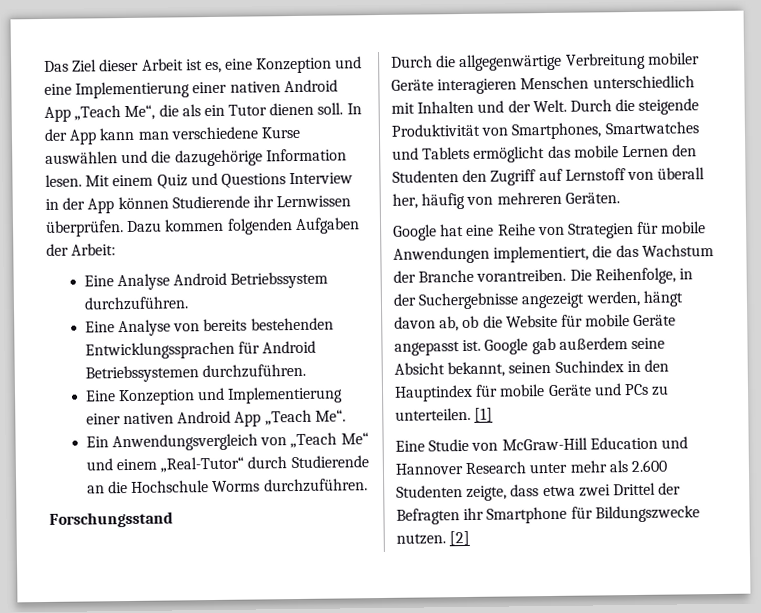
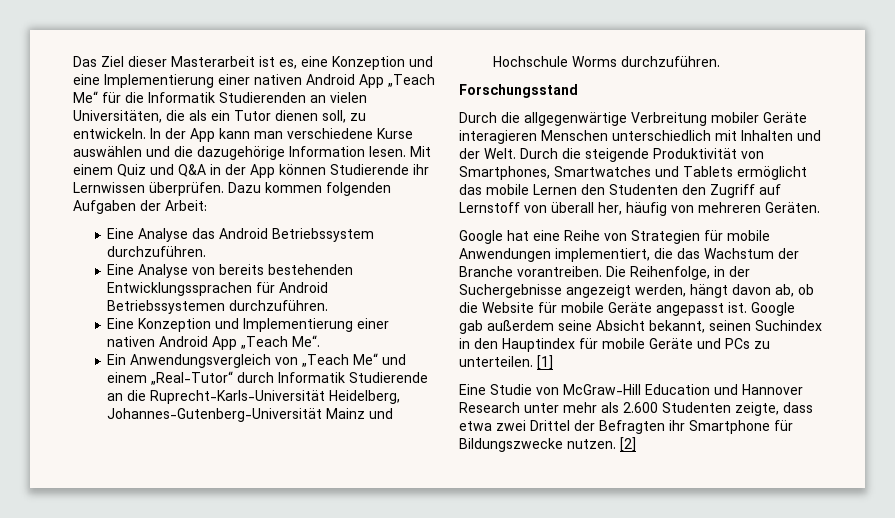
- Das Ziel dieser Arbeit ist es, eine Konzeption und eine Implementierung einer nativen Android App „Teach Me“, die als ein Tutor dienen soll.
+ Das Ziel dieser Masterarbeit ist es, eine Konzeption und eine Implementierung einer nativen Android App „Teach Me“ für die Informatik Studierenden an vielen Universitäten, die als ein Tutor dienen soll, zu entwickeln.
- Mit einem Quiz und Questions Interview in der App können Studierende ihr Lernwissen überprüfen.
+ Mit einem Quiz und Q&A in der App können Studierende ihr Lernwissen überprüfen.
- Eine Analyse Android Betriebssystem durchzuführen.
+ Eine Analyse das Android Betriebssystem durchzuführen.
- Ein Anwendungsvergleich von „Teach Me“ und einem „Real-Tutor“ durch Studierende an die Hochschule Worms durchzuführen.
+ Ein Anwendungsvergleich von „Teach Me“ und einem „Real-Tutor“ durch Informatik Studierende an die Ruprecht-Karls-Universität Heidelberg, Johannes-Gutenberg-Universität Mainz und Hochschule Worms durchzuführen.

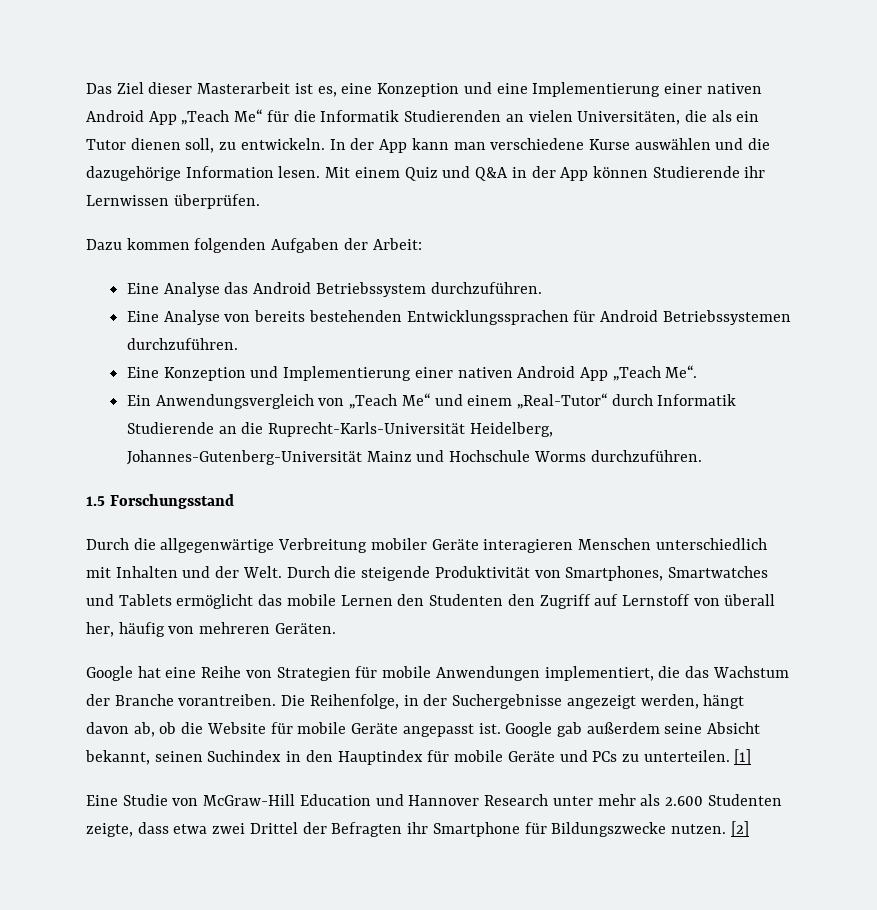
- Mit einem Quiz und Q&A in der App können Studierende ihr Lernwissen überprüfen. Dazu kommen folgenden Aufgaben der Arbeit:
+ Mit einem Quiz und Q&A in der App können Studierende ihr Lernwissen überprüfen.
+ Dazu kommen folgenden Aufgaben der Arbeit:
- Forschungsstand
+ 1.5 Forschungsstand

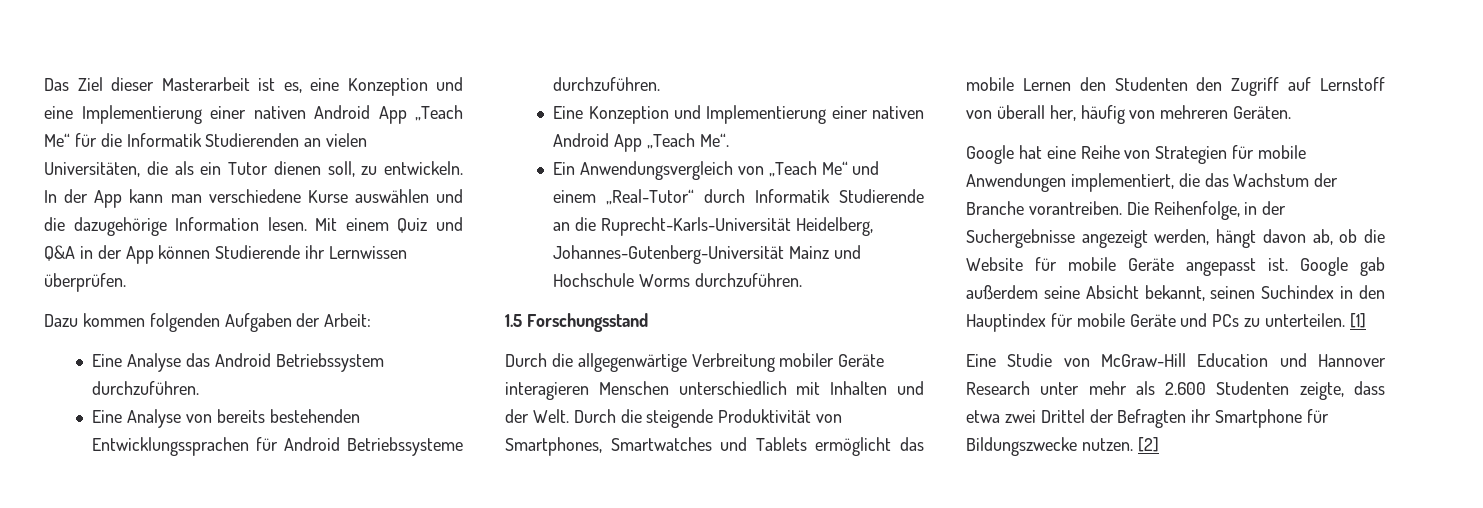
- Eine Analyse von bereits bestehenden Entwicklungssprachen für Android Betriebssystemen durchzuführen.
+ Eine Analyse von bereits bestehenden Entwicklungssprachen für Android Betriebssysteme durchzuführen.

